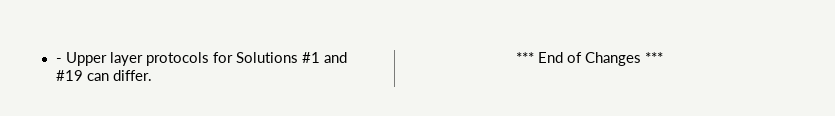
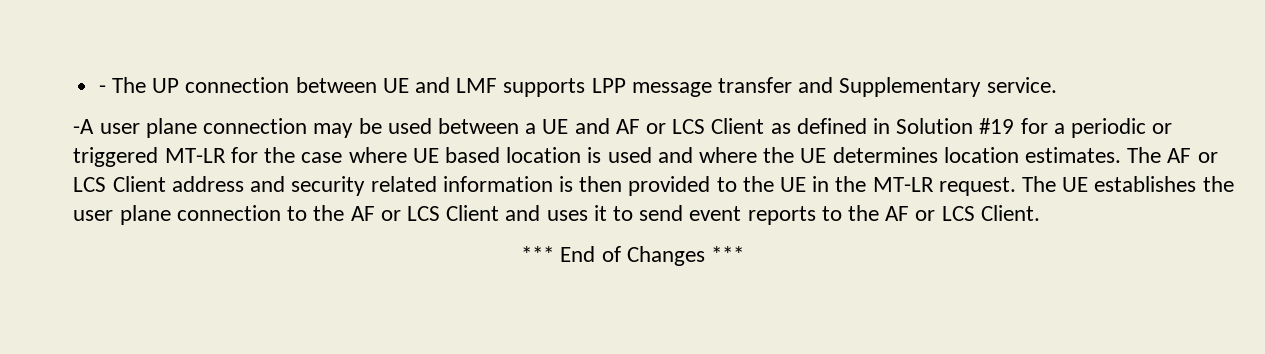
- - Upper layer protocols for Solutions #1 and #19 can differ.
+ - The UP connection between UE and LMF supports LPP message transfer and Supplementary service.
+ -A user plane connection may be used between a UE and AF or LCS Client as defined in Solution #19 for a periodic or triggered MT-LR for the case where UE based location is used and where the UE determines location estimates. The AF or LCS Client address and security related information is then provided to the UE in the MT-LR request. The UE establishes the user plane connection to the AF or LCS Client and uses it to send event reports to the AF or LCS Client.

